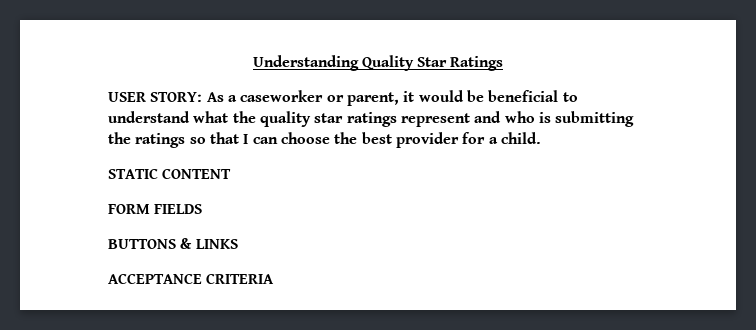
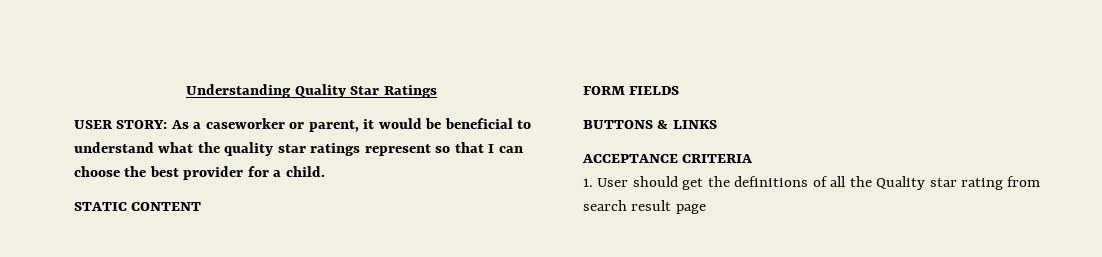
- USER STORY: As a caseworker or parent, it would be beneficial to understand what the quality star ratings represent and who is submitting the ratings so that I can choose the best provider for a child.
+ USER STORY: As a caseworker or parent, it would be beneficial to understand what the quality star ratings represent so that I can choose the best provider for a child.
+ 1. User should get the definitions of all the Quality star rating from search result page

